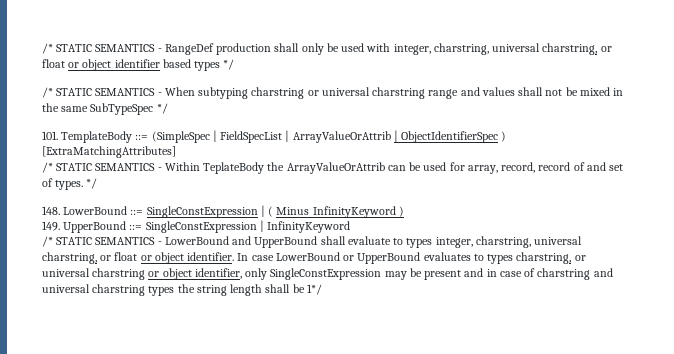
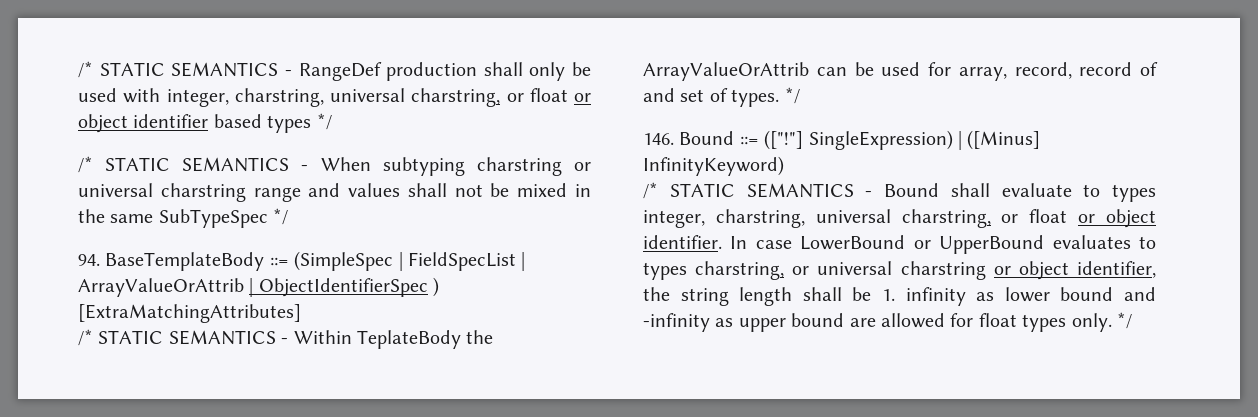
- 101. TemplateBody ::= (SimpleSpec | FieldSpecList | ArrayValueOrAttrib | ObjectIdentifierSpec ) [ExtraMatchingAttributes]
+ 94. BaseTemplateBody ::= (SimpleSpec | FieldSpecList | ArrayValueOrAttrib | ObjectIdentifierSpec ) [ExtraMatchingAttributes]
- 148. LowerBound ::= SingleConstExpression | ( Minus InfinityKeyword )
- 149. UpperBound ::= SingleConstExpression | InfinityKeyword
- /* STATIC SEMANTICS - LowerBound and UpperBound shall evaluate to types integer, charstring, universal charstring, or float or object identifier.
+ 146. Bound ::= (["!"] SingleExpression) | ([Minus] InfinityKeyword)
+ /* STATIC SEMANTICS - Bound shall evaluate to types integer, charstring, universal charstring, or float or object identifier.
- In case LowerBound or UpperBound evaluates to types charstring, or universal charstring or object identifier, only SingleConstExpression may be present and in case of charstring and universal charstring types the string length shall be 1*/
+ In case LowerBound or UpperBound evaluates to types charstring, or universal charstring or object identifier, the string length shall be 1. infinity as lower bound and -infinity as upper bound are allowed for float types only. */

